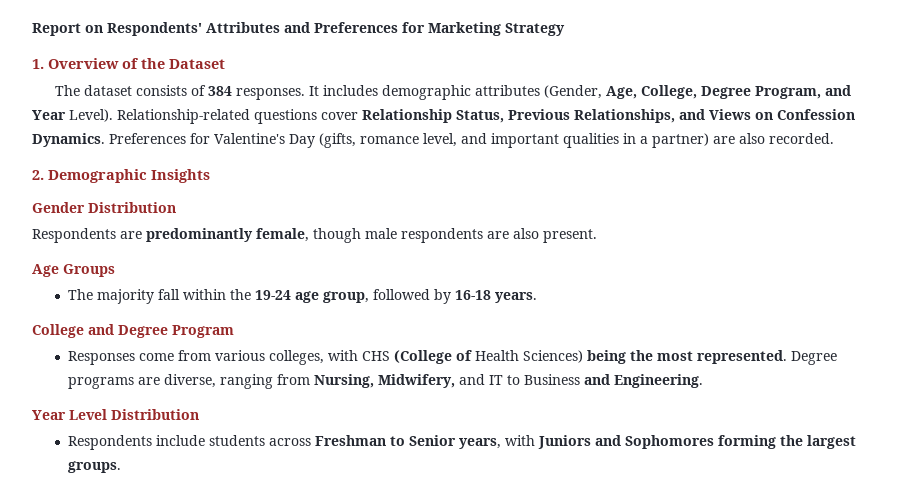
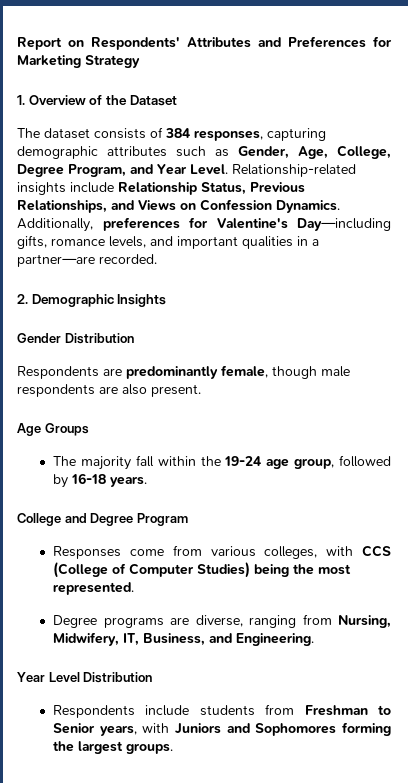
- The dataset consists of 384 responses. It includes demographic attributes (Gender, Age, College, Degree Program, and Year Level). Relationship-related questions cover Relationship Status, Previous Relationships, and Views on Confession Dynamics.
+ The dataset consists of 384 responses, capturing demographic attributes such as Gender, Age, College, Degree Program, and Year Level. Relationship-related insights include Relationship Status, Previous Relationships, and Views on Confession Dynamics.
- Preferences for Valentine's Day (gifts, romance level, and important qualities in a partner) are also recorded.
+ Additionally, preferences for Valentine's Day—including gifts, romance levels, and important qualities in a partner—are recorded.
- Responses come from various colleges, with CHS (College of Health Sciences) being the most represented. Degree programs are diverse, ranging from Nursing, Midwifery, and IT to Business and Engineering.
+ Responses come from various colleges, with CCS (College of Computer Studies) being the most represented.
+ Degree programs are diverse, ranging from Nursing, Midwifery, IT, Business, and Engineering.
- Respondents include students across Freshman to Senior years, with Juniors and Sophomores forming the largest groups.
+ Respondents include students from Freshman to Senior years, with Juniors and Sophomores forming the largest groups.

